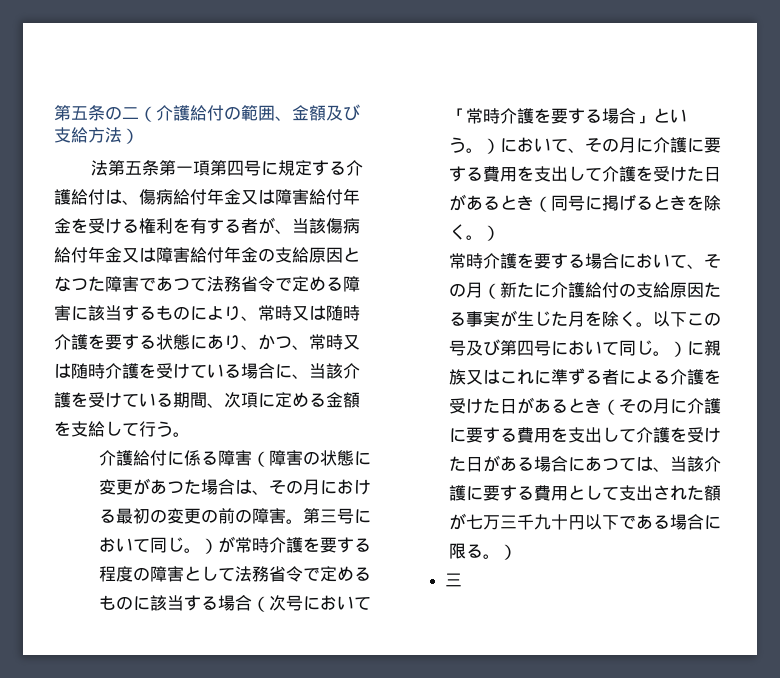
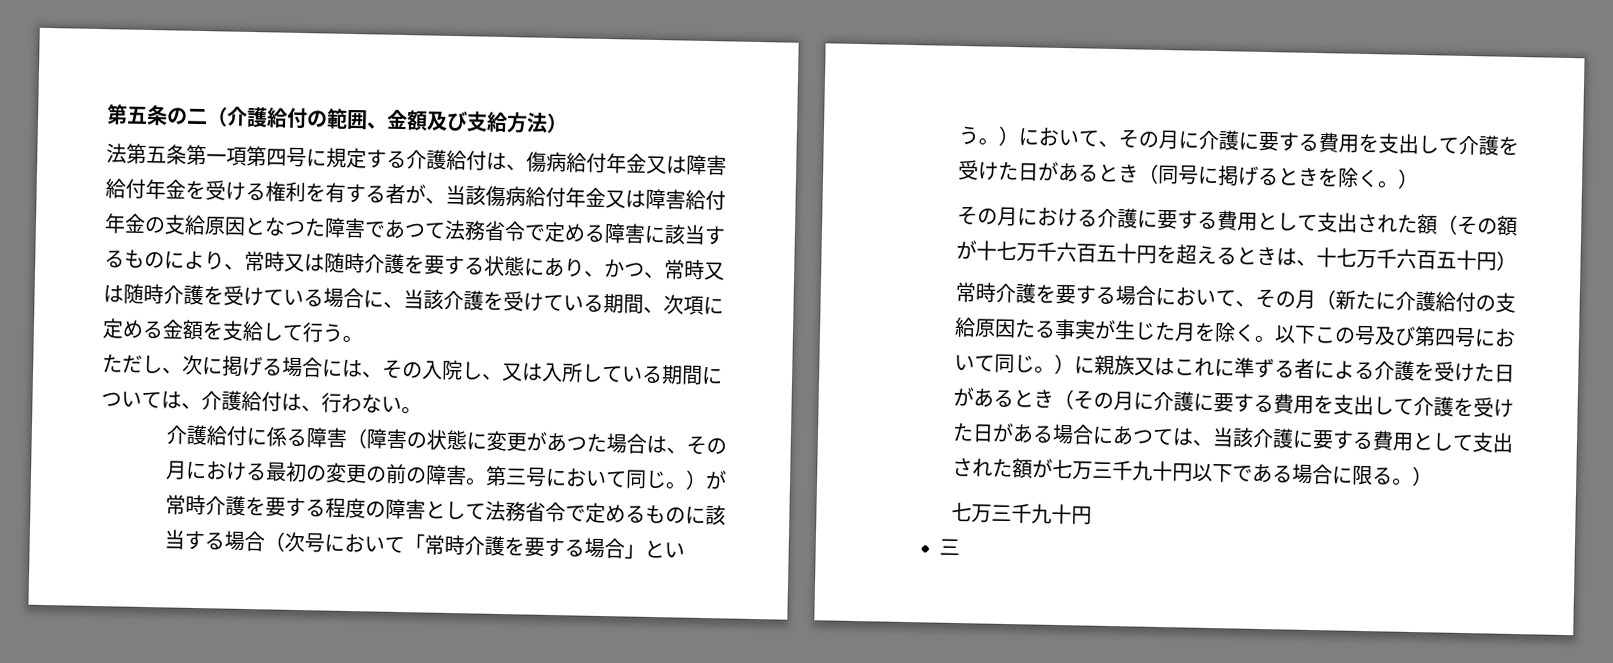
+ ただし、次に掲げる場合には、その入院し、又は入所している期間については、介護給付は、行わない。
+ その月における介護に要する費用として支出された額（その額が十七万千六百五十円を超えるときは、十七万千六百五十円）
  以下この号及び第四号において同じ。）に親族又はこれに準ずる者による介護を受けた日があるとき（その月に介護に要する費用を支出して介護を受けた日がある場合にあつては、当該介護に要する費用として支出された額が七万三千九十円以下である場合に限る。）
+ 七万三千九十円

